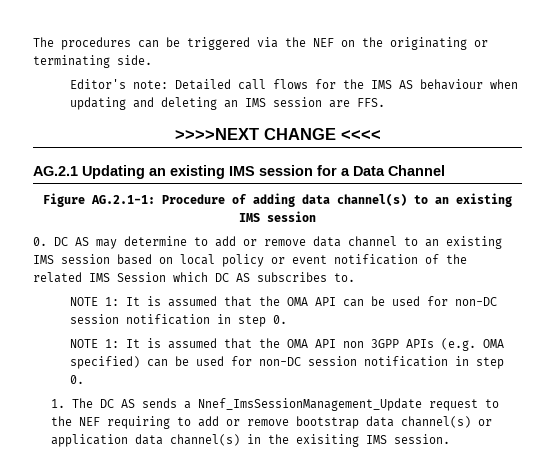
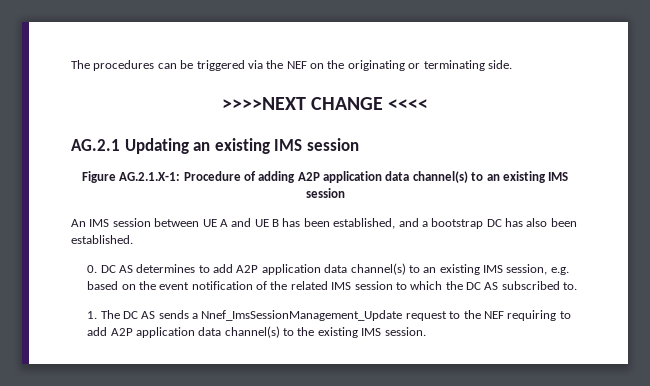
- Editor's note: Detailed call flows for the IMS AS behaviour when updating and deleting an IMS session are FFS.
- AG.2.1 Updating an existing IMS session for a Data Channel
+ AG.2.1 Updating an existing IMS session
- Figure AG.2.1-1: Procedure of adding data channel(s) to an existing IMS session
+ Figure AG.2.1.X-1: Procedure of adding A2P application data channel(s) to an existing IMS session
- 0. DC AS may determine to add or remove data channel to an existing IMS session based on local policy or event notification of the related IMS Session which DC AS subscribes to.
+ An IMS session between UE A and UE B has been established, and a bootstrap DC has also been established.
+ 0. DC AS determines to add A2P application data channel(s) to an existing IMS session, e.g. based on the event notification of the related IMS session to which the DC AS subscribed to.
- NOTE 1: It is assumed that the OMA API can be used for non-DC session notification in step 0.
- NOTE 1: It is assumed that the OMA API non 3GPP APIs (e.g. OMA specified) can be used for non-DC session notification in step 0.
- 1. The DC AS sends a Nnef_ImsSessionManagement_Update request to the NEF requiring to add or remove bootstrap data channel(s) or application data channel(s) in the exisiting IMS session.
+ 1. The DC AS sends a Nnef_ImsSessionManagement_Update request to the NEF requiring to add A2P application data channel(s) to the existing IMS session.

